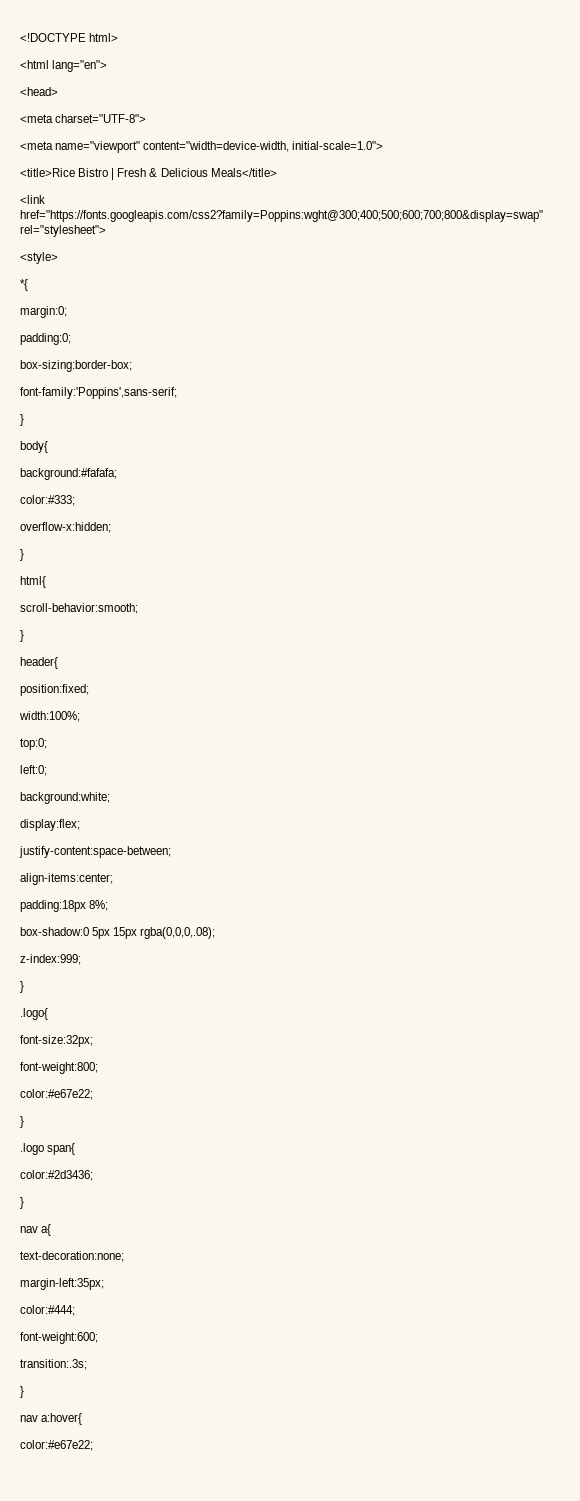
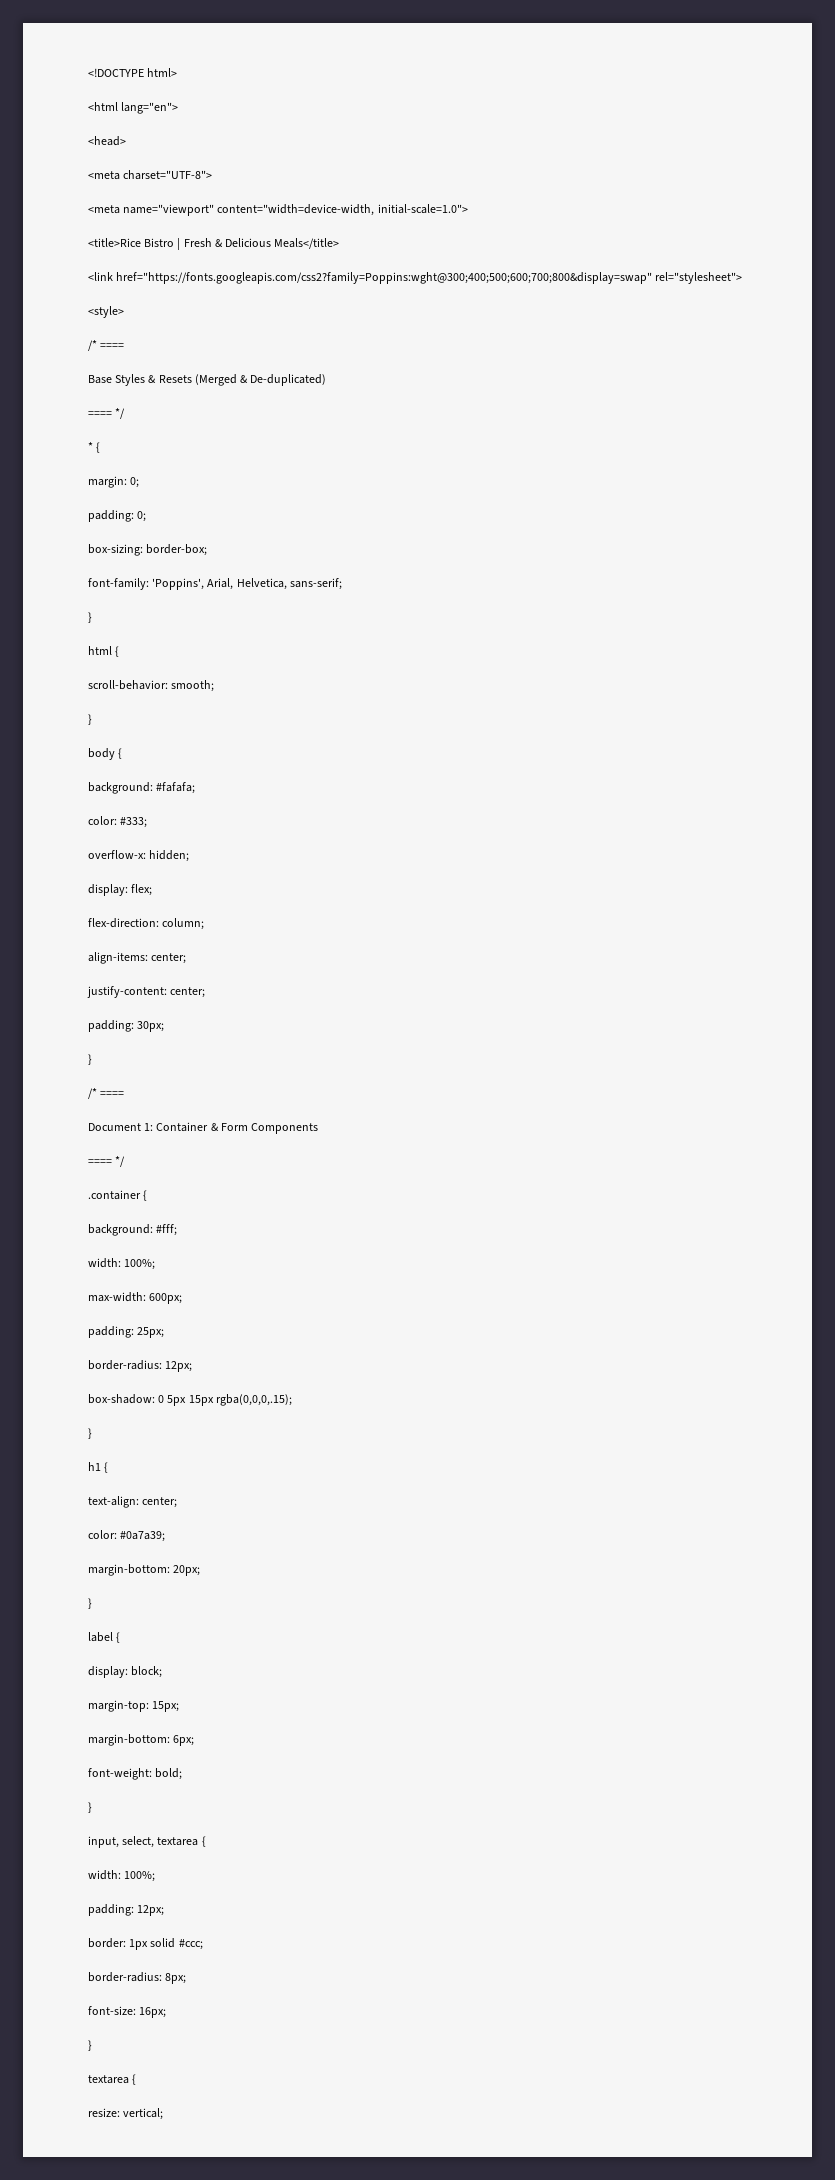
  <style>
- *{
- margin:0;
- padding:0;
- box-sizing:border-box;
- font-family:'Poppins',sans-serif;
+ /* ====
+ Base Styles & Resets (Merged & De-duplicated)
+ ==== */
+ * {
+ margin: 0;
+ padding: 0;
+ box-sizing: border-box;
+ font-family: 'Poppins', Arial, Helvetica, sans-serif;
  }
- body{
- background:#fafafa;
- color:#333;
- overflow-x:hidden;
+ html {
+ scroll-behavior: smooth;
  }
- html{
- scroll-behavior:smooth;
+ body {
+ background: #fafafa;
+ color: #333;
+ overflow-x: hidden;
+ display: flex;
+ flex-direction: column;
+ align-items: center;
+ justify-content: center;
+ padding: 30px;
  }
- header{
- position:fixed;
- width:100%;
- top:0;
- left:0;
- background:white;
- display:flex;
- justify-content:space-between;
- align-items:center;
- padding:18px 8%;
- box-shadow:0 5px 15px rgba(0,0,0,.08);
- z-index:999;
+ /* ====
+ Document 1: Container & Form Components
+ ==== */
+ .container {
+ background: #fff;
+ width: 100%;
+ max-width: 600px;
+ padding: 25px;
+ border-radius: 12px;
+ box-shadow: 0 5px 15px rgba(0,0,0,.15);
  }
- .logo{
- font-size:32px;
- font-weight:800;
- color:#e67e22;
+ h1 {
+ text-align: center;
+ color: #0a7a39;
+ margin-bottom: 20px;
  }
- .logo span{
- color:#2d3436;
+ label {
+ display: block;
+ margin-top: 15px;
+ margin-bottom: 6px;
+ font-weight: bold;
  }
- nav a{
- text-decoration:none;
- margin-left:35px;
- color:#444;
- font-weight:600;
- transition:.3s;
+ input, select, textarea {
+ width: 100%;
+ padding: 12px;
+ border: 1px solid #ccc;
+ border-radius: 8px;
+ font-size: 16px;
  }
- nav a:hover{
- color:#e67e22;
+ textarea {
+ resize: vertical;

